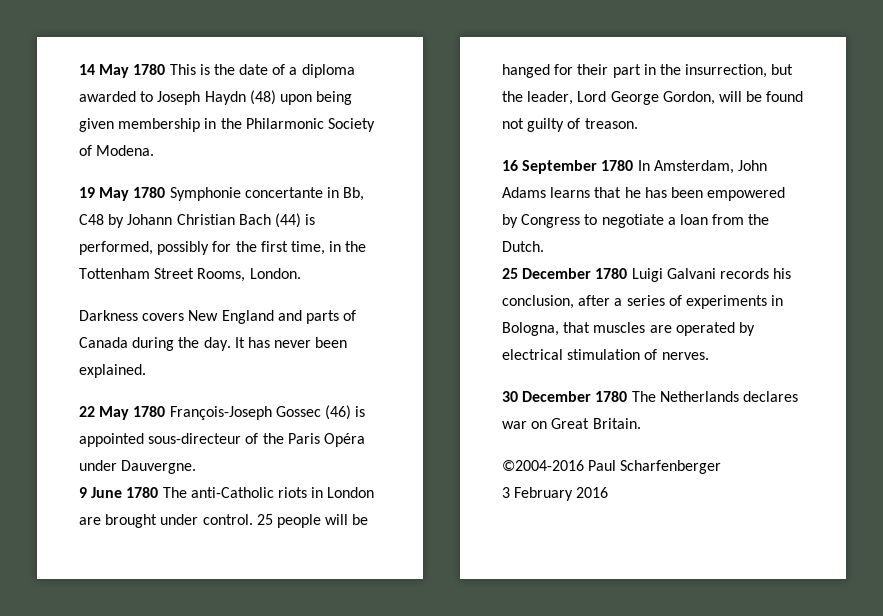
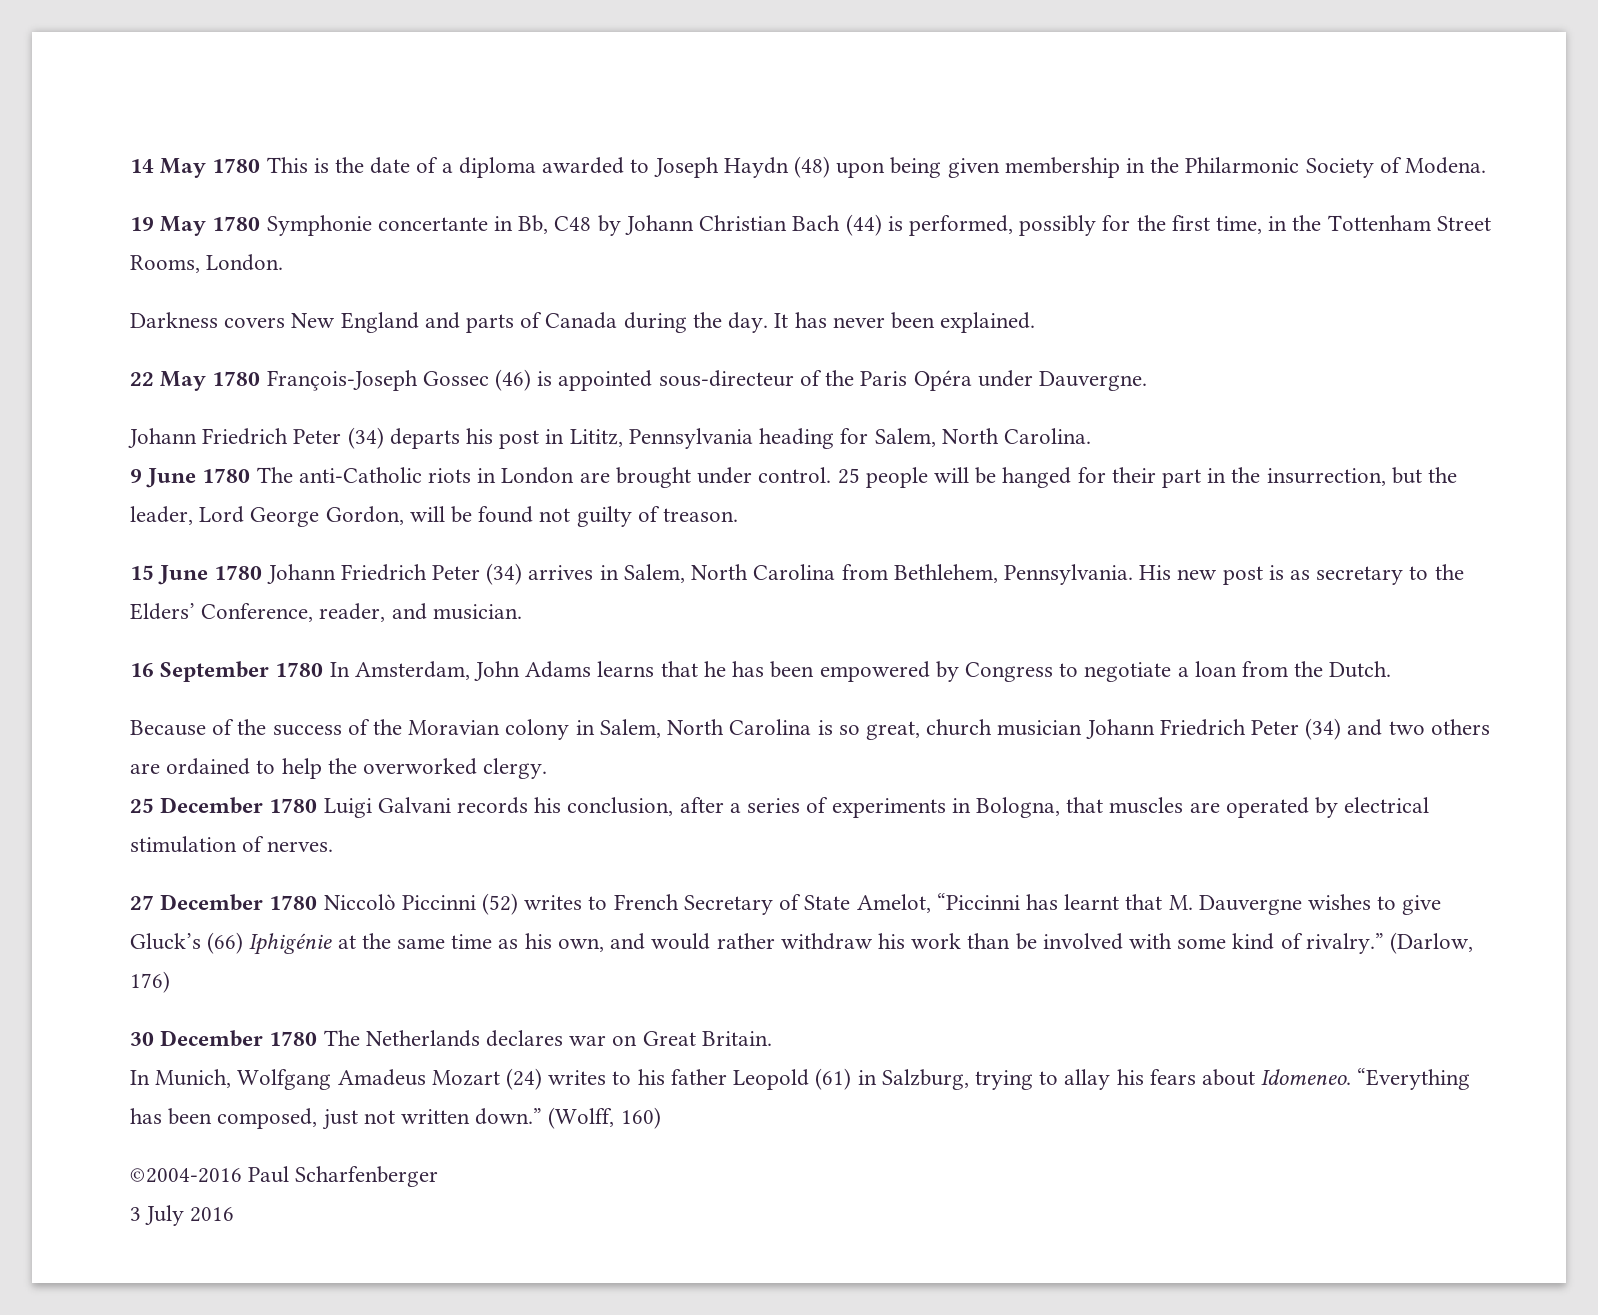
+ Johann Friedrich Peter (34) departs his post in Lititz, Pennsylvania heading for Salem, North Carolina.
+ 15 June 1780 Johann Friedrich Peter (34) arrives in Salem, North Carolina from Bethlehem, Pennsylvania. His new post is as secretary to the Elders’ Conference, reader, and musician.
+ Because of the success of the Moravian colony in Salem, North Carolina is so great, church musician Johann Friedrich Peter (34) and two others are ordained to help the overworked clergy.
+ 27 December 1780 Niccolò Piccinni (52) writes to French Secretary of State Amelot, “Piccinni has learnt that M. Dauvergne wishes to give Gluck’s (66) Iphigénie at the same time as his own, and would rather withdraw his work than be involved with some kind of rivalry.” (Darlow, 176)
+ In Munich, Wolfgang Amadeus Mozart (24) writes to his father Leopold (61) in Salzburg, trying to allay his fears about Idomeneo. “Everything has been composed, just not written down.” (Wolff, 160)
- 3 February 2016
+ 3 July 2016

